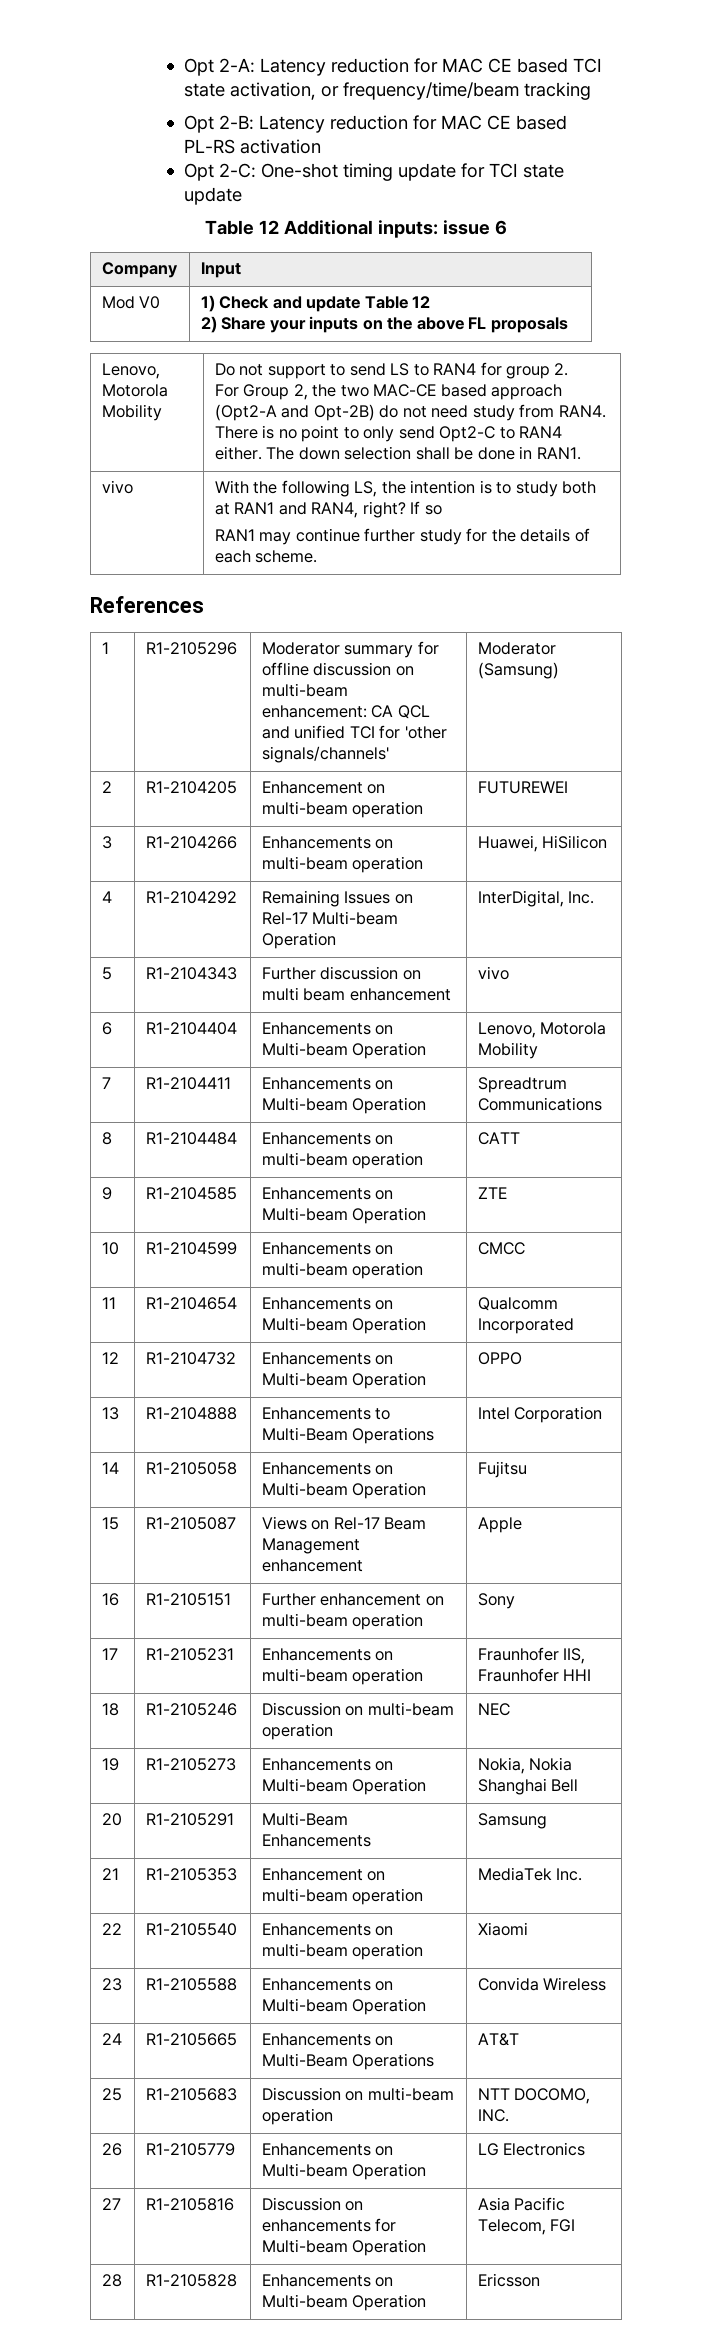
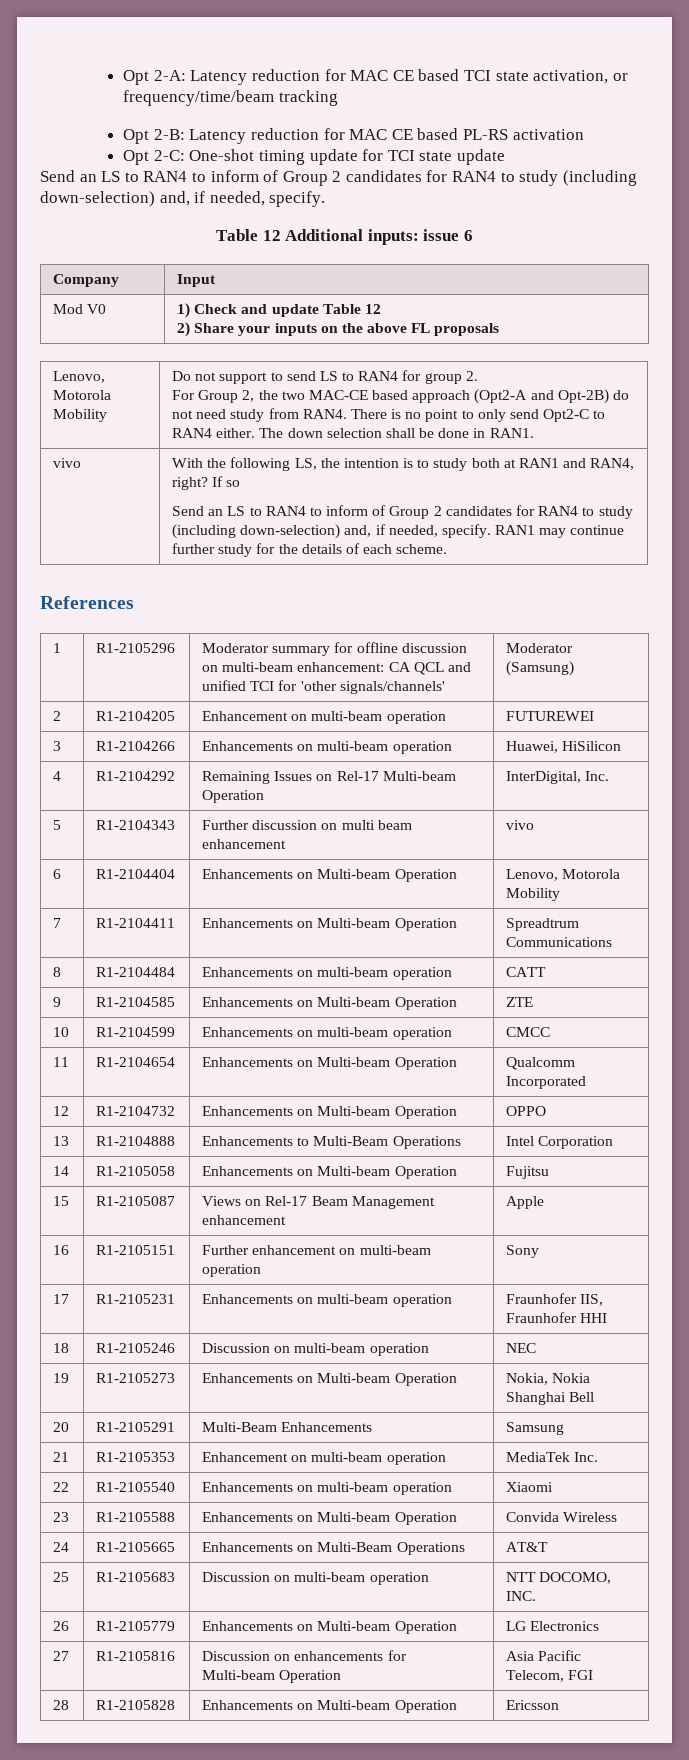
  Opt 2-C: One-shot timing update for TCI state update
+ Send an LS to RAN4 to inform of Group 2 candidates for RAN4 to study (including down-selection) and, if needed, specify.
  If so
- RAN1 may continue further study for the details of each scheme.
+ Send an LS to RAN4 to inform of Group 2 candidates for RAN4 to study (including down-selection) and, if needed, specify. RAN1 may continue further study for the details of each scheme.

